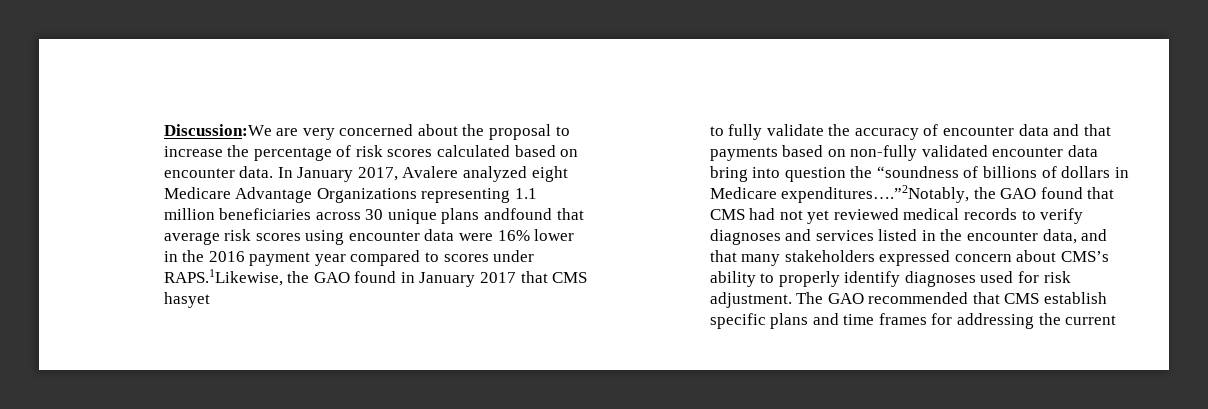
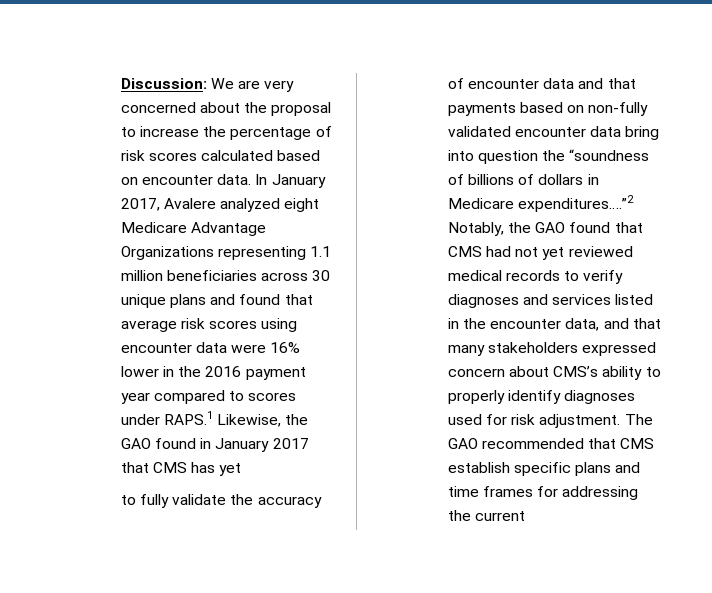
- Discussion:We are very concerned about the proposal to increase the percentage of risk scores calculated based on encounter data.
+ Discussion: We are very concerned about the proposal to increase the percentage of risk scores calculated based on encounter data.
- In January 2017, Avalere analyzed eight Medicare Advantage Organizations representing 1.1 million beneficiaries across 30 unique plans andfound that average risk scores using encounter data were 16% lower in the 2016 payment year compared to scores under RAPS.1Likewise, the GAO found in January 2017 that CMS hasyet
+ In January 2017, Avalere analyzed eight Medicare Advantage Organizations representing 1.1 million beneficiaries across 30 unique plans and found that average risk scores using encounter data were 16% lower in the 2016 payment year compared to scores under RAPS.1 Likewise, the GAO found in January 2017 that CMS has yet
- to fully validate the accuracy of encounter data and that payments based on non-fully validated encounter data bring into question the “soundness of billions of dollars in Medicare expenditures….”2Notably, the GAO found that CMS had not yet reviewed medical records to verify diagnoses and services listed in the encounter data, and that many stakeholders expressed concern about CMS’s ability to properly identify diagnoses used for risk adjustment.
+ to fully validate the accuracy of encounter data and that payments based on non-fully validated encounter data bring into question the “soundness of billions of dollars in Medicare expenditures….”2 Notably, the GAO found that CMS had not yet reviewed medical records to verify diagnoses and services listed in the encounter data, and that many stakeholders expressed concern about CMS’s ability to properly identify diagnoses used for risk adjustment.

